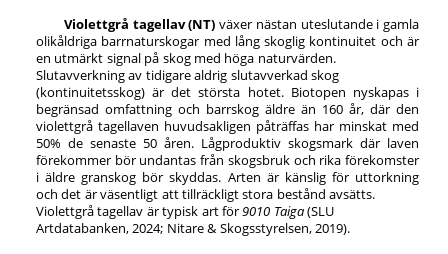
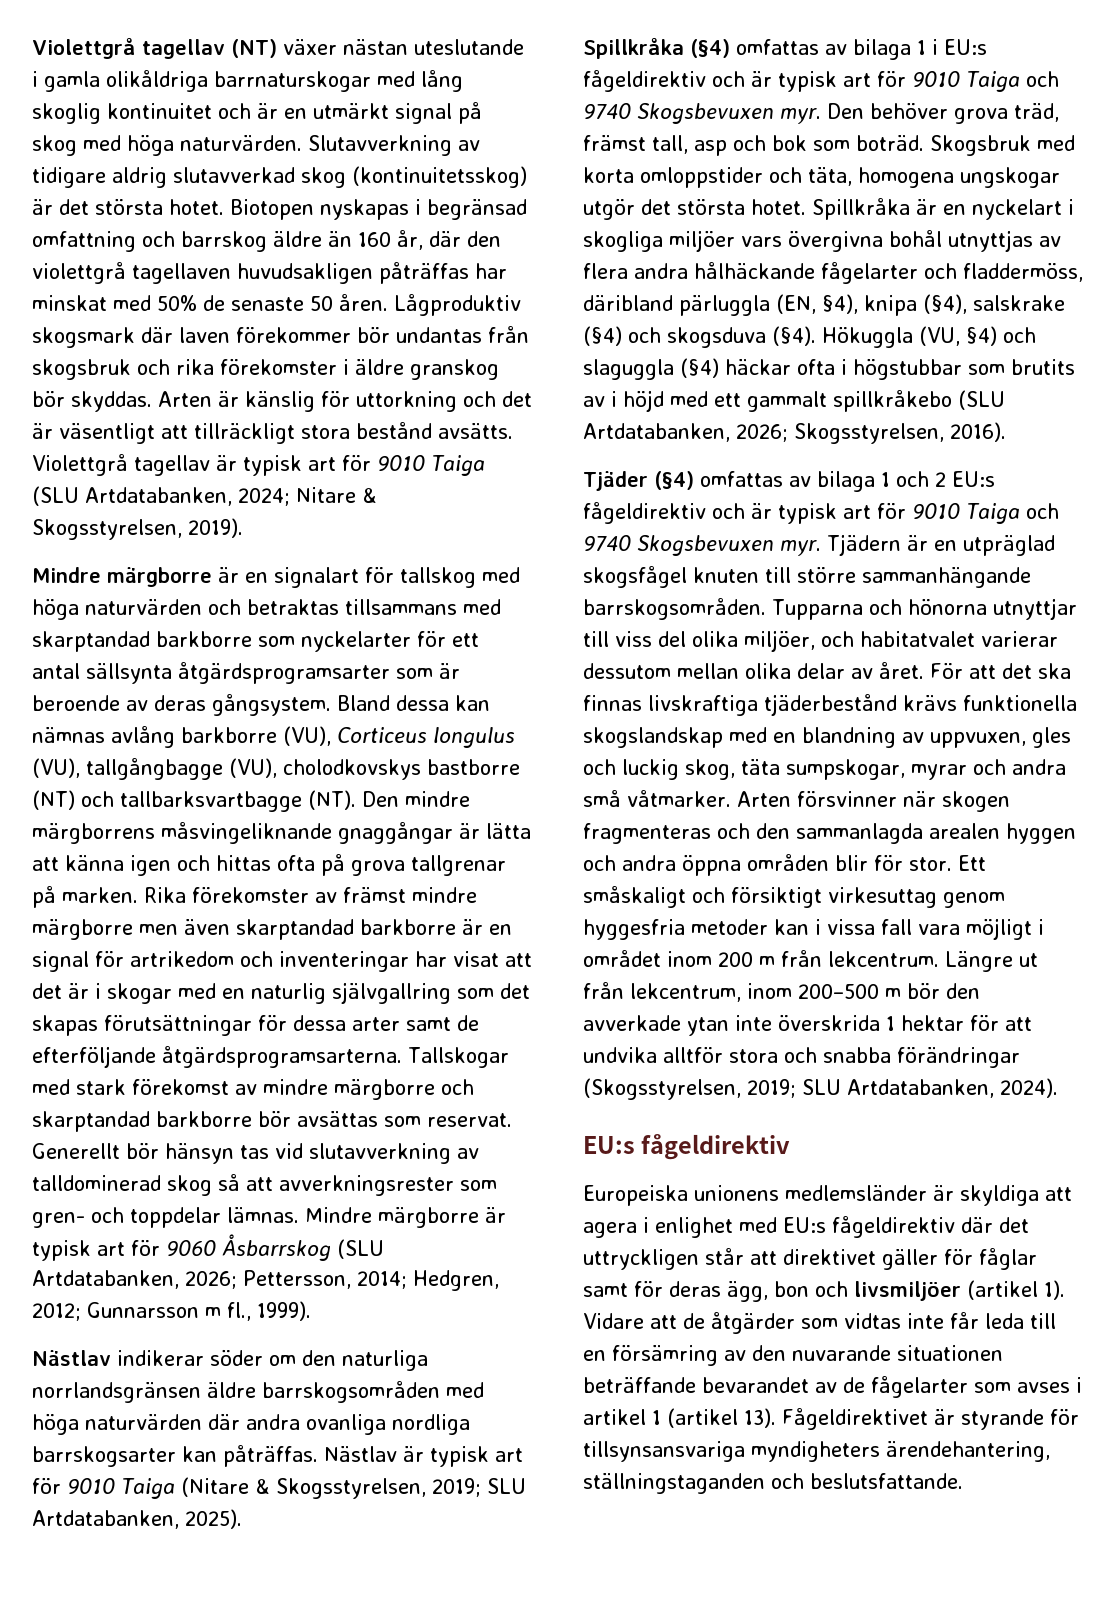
+ Mindre märgborre är en signalart för tallskog med höga naturvärden och betraktas tillsammans med skarptandad barkborre som nyckelarter för ett antal sällsynta åtgärdsprogramsarter som är beroende av deras gångsystem. Bland dessa kan nämnas avlång barkborre (VU), Corticeus longulus (VU), tallgångbagge (VU), cholodkovskys bastborre (NT) och tallbarksvartbagge (NT). Den mindre märgborrens måsvingeliknande gnaggångar är lätta att känna igen och hittas ofta på grova tallgrenar på marken. Rika förekomster av främst mindre märgborre men även skarptandad barkborre är en signal för artrikedom och inventeringar har visat att det är i skogar med en naturlig självgallring som det skapas förutsättningar för dessa arter samt de efterföljande åtgärdsprogramsarterna. Tallskogar med stark förekomst av mindre märgborre och skarptandad barkborre bör avsättas som reservat. Generellt bör hänsyn tas vid slutavverkning av talldominerad skog så att avverkningsrester som gren- och toppdelar lämnas. Mindre märgborre är typisk art för 9060 Åsbarrskog (SLU Artdatabanken, 2026; Pettersson, 2014; Hedgren, 2012; Gunnarsson m fl., 1999).
+ Nästlav indikerar söder om den naturliga norrlandsgränsen äldre barrskogsområden med höga naturvärden där andra ovanliga nordliga barrskogsarter kan påträffas. Nästlav är typisk art för 9010 Taiga (Nitare & Skogsstyrelsen, 2019; SLU Artdatabanken, 2025).
+ Spillkråka (§4) omfattas av bilaga 1 i EU:s fågeldirektiv och är typisk art för 9010 Taiga och 9740 Skogsbevuxen myr. Den behöver grova träd, främst tall, asp och bok som boträd. Skogsbruk med korta omloppstider och täta, homogena ungskogar utgör det största hotet. Spillkråka är en nyckelart i skogliga miljöer vars övergivna bohål utnyttjas av flera andra hålhäckande fågelarter och fladdermöss, däribland pärluggla (EN, §4), knipa (§4), salskrake (§4) och skogsduva (§4). Hökuggla (VU, §4) och slaguggla (§4) häckar ofta i högstubbar som brutits av i höjd med ett gammalt spillkråkebo (SLU Artdatabanken, 2026; Skogsstyrelsen, 2016).
+ Tjäder (§4) omfattas av bilaga 1 och 2 EU:s fågeldirektiv och är typisk art för 9010 Taiga och 9740 Skogsbevuxen myr. Tjädern är en utpräglad skogsfågel knuten till större sammanhängande barrskogsområden. Tupparna och hönorna utnyttjar till viss del olika miljöer, och habitatvalet varierar dessutom mellan olika delar av året. För att det ska finnas livskraftiga tjäderbestånd krävs funktionella skogslandskap med en blandning av uppvuxen, gles och luckig skog, täta sumpskogar, myrar och andra små våtmarker. Arten försvinner när skogen fragmenteras och den sammanlagda arealen hyggen och andra öppna områden blir för stor. Ett småskaligt och försiktigt virkesuttag genom hyggesfria metoder kan i vissa fall vara möjligt i området inom 200 m från lekcentrum. Längre ut från lekcentrum, inom 200–500 m bör den avverkade ytan inte överskrida 1 hektar för att undvika alltför stora och snabba förändringar (Skogsstyrelsen, 2019; SLU Artdatabanken, 2024).
+ EU:s fågeldirektiv
+ Europeiska unionens medlemsländer är skyldiga att agera i enlighet med EU:s fågeldirektiv där det uttryckligen står att direktivet gäller för fåglar samt för deras ägg, bon och livsmiljöer (artikel 1). Vidare att de åtgärder som vidtas inte får leda till en försämring av den nuvarande situationen beträffande bevarandet av de fågelarter som avses i artikel 1 (artikel 13). Fågeldirektivet är styrande för tillsynsansvariga myndigheters ärendehantering, ställningstaganden och beslutsfattande.

